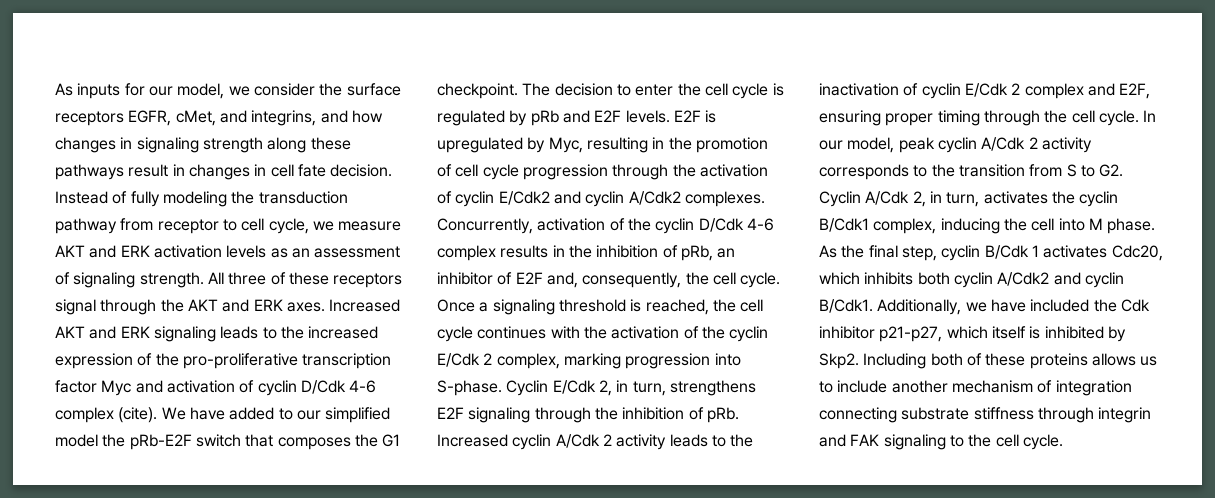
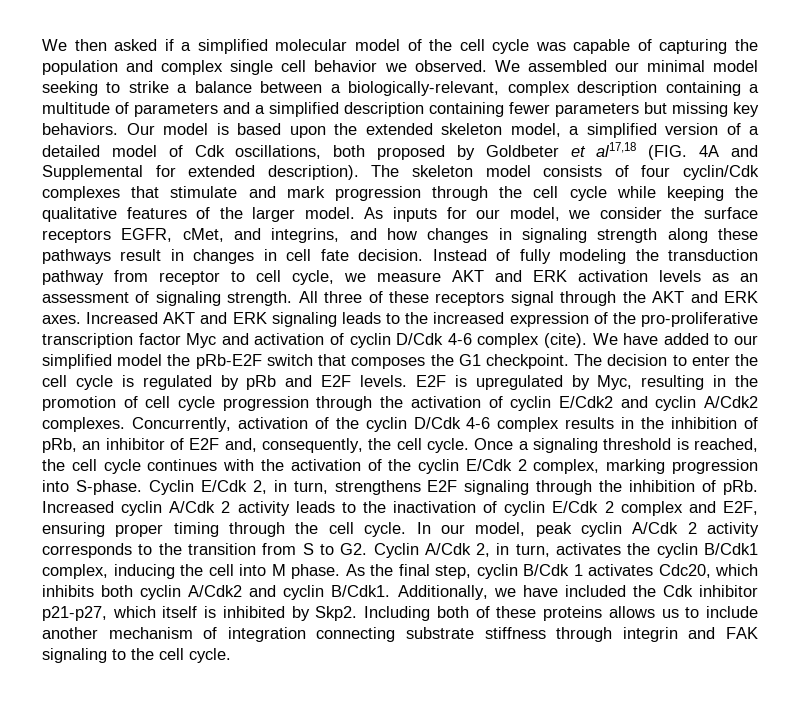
+ We then asked if a simplified molecular model of the cell cycle was capable of capturing the population and complex single cell behavior we observed. We assembled our minimal model seeking to strike a balance between a biologically-relevant, complex description containing a multitude of parameters and a simplified description containing fewer parameters but missing key behaviors. Our model is based upon the extended skeleton model, a simplified version of a detailed model of Cdk oscillations, both proposed by Goldbeter et al17,18 (FIG. 4A and Supplemental for extended description). The skeleton model consists of four cyclin/Cdk complexes that stimulate and mark progression through the cell cycle while keeping the qualitative features of the larger model.

